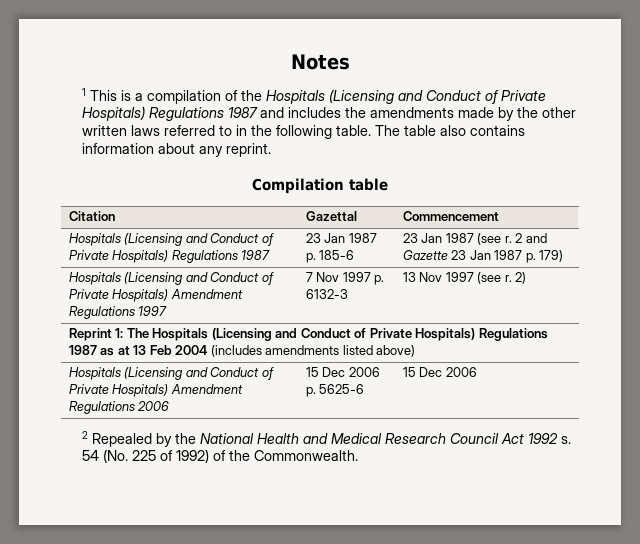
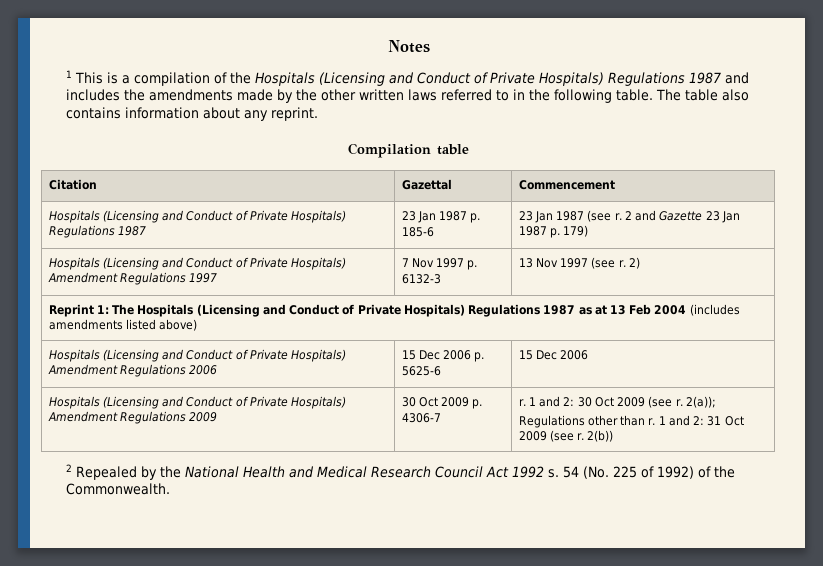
+ Hospitals (Licensing and Conduct of Private Hospitals) Amendment Regulations 2009 | 30 Oct 2009 p. 4306-7 | r. 1 and 2: 30 Oct 2009 (see r. 2(a));
+ Regulations other than r. 1 and 2: 31 Oct 2009 (see r. 2(b))

